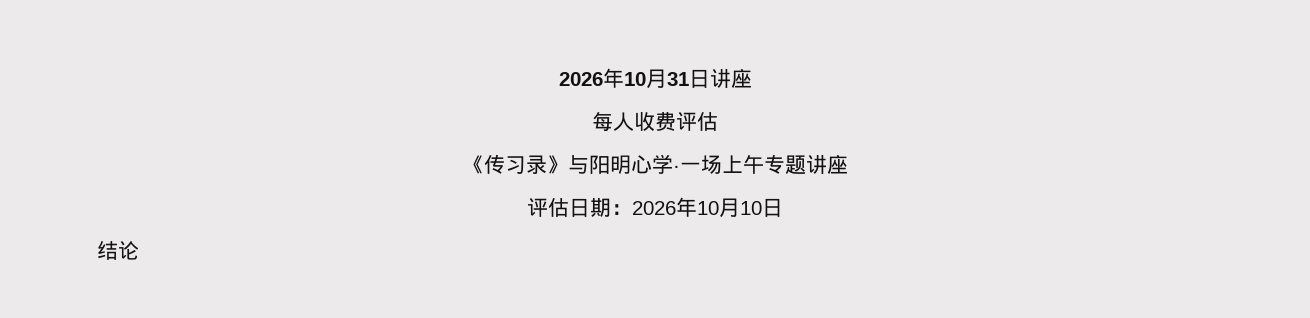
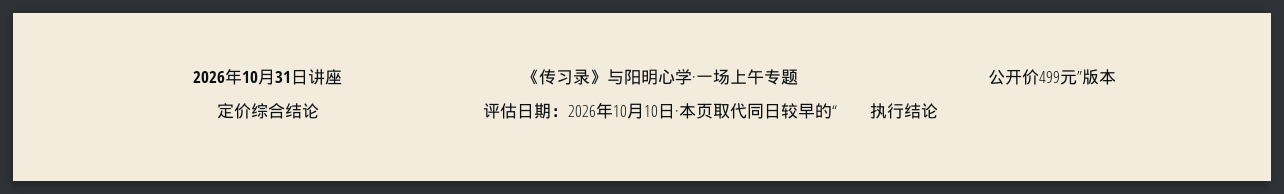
- 每人收费评估
+ 定价综合结论
- 《传习录》与阳明心学·一场上午专题讲座
+ 《传习录》与阳明心学·一场上午专题
- 评估日期：2026年10月10日
- 结论
+ 评估日期：2026年10月10日·本页取代同日较早的“公开价499元”版本
+ 执行结论

